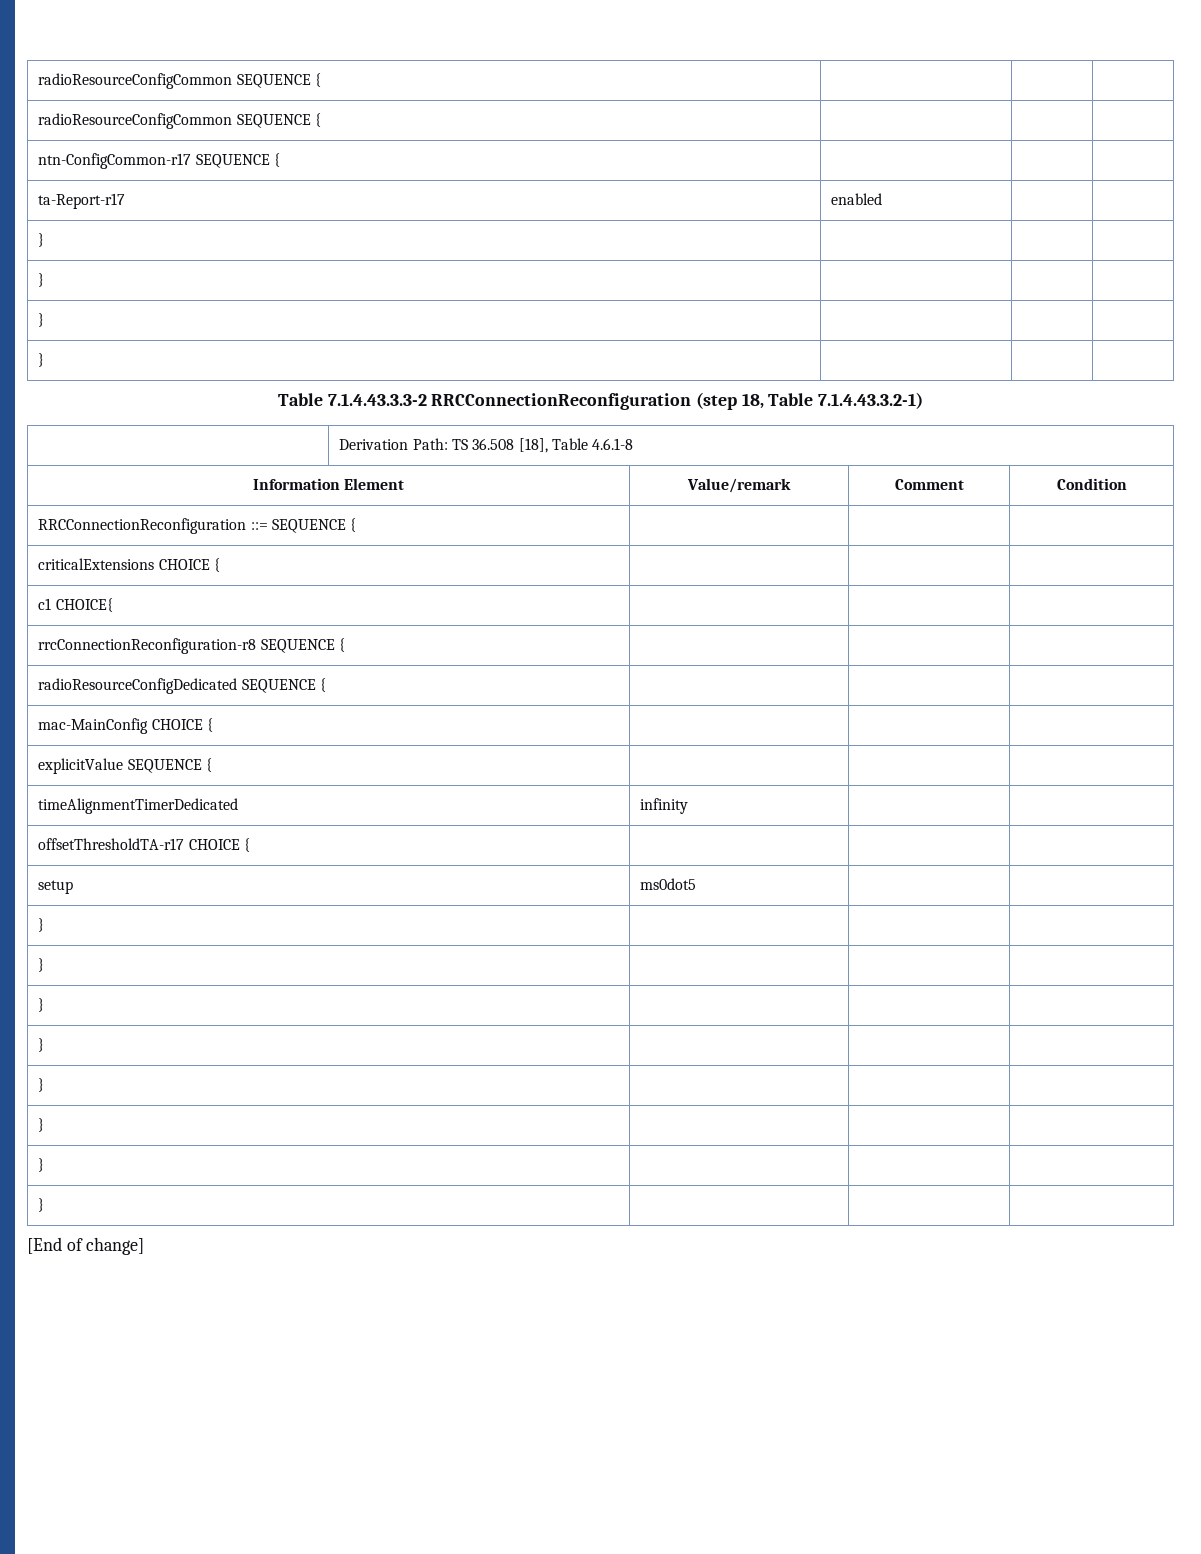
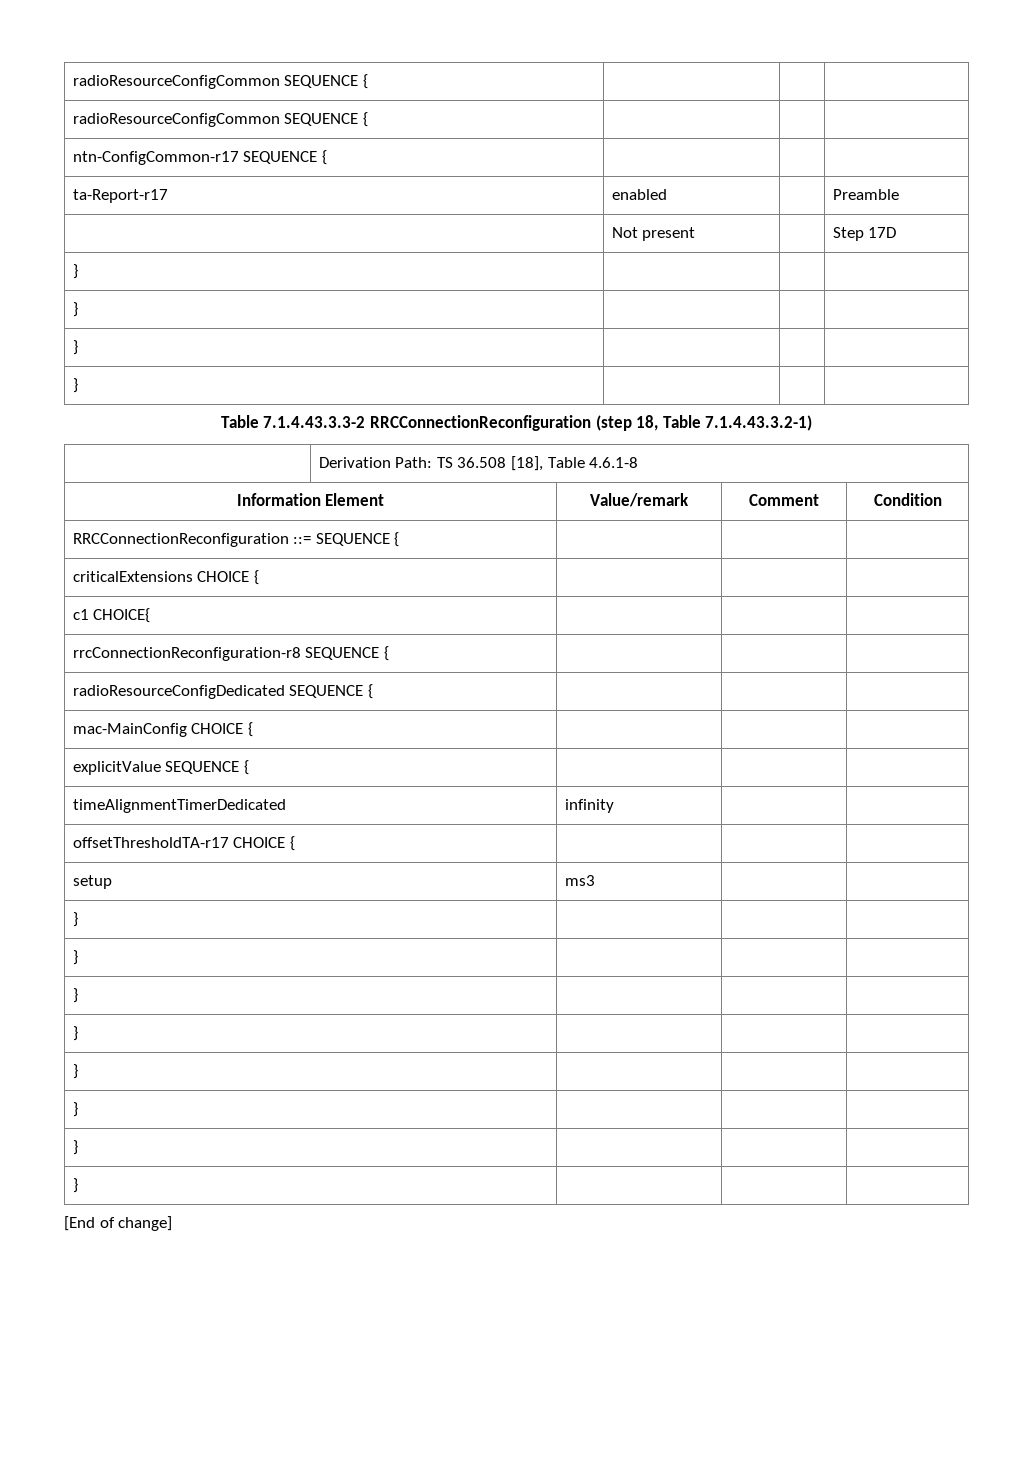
- ta-Report-r17 | enabled | |
+ ta-Report-r17 | enabled | | Preamble
+ | Not present | | Step 17D
- setup | ms0dot5 | |
+ setup | ms3 | |

